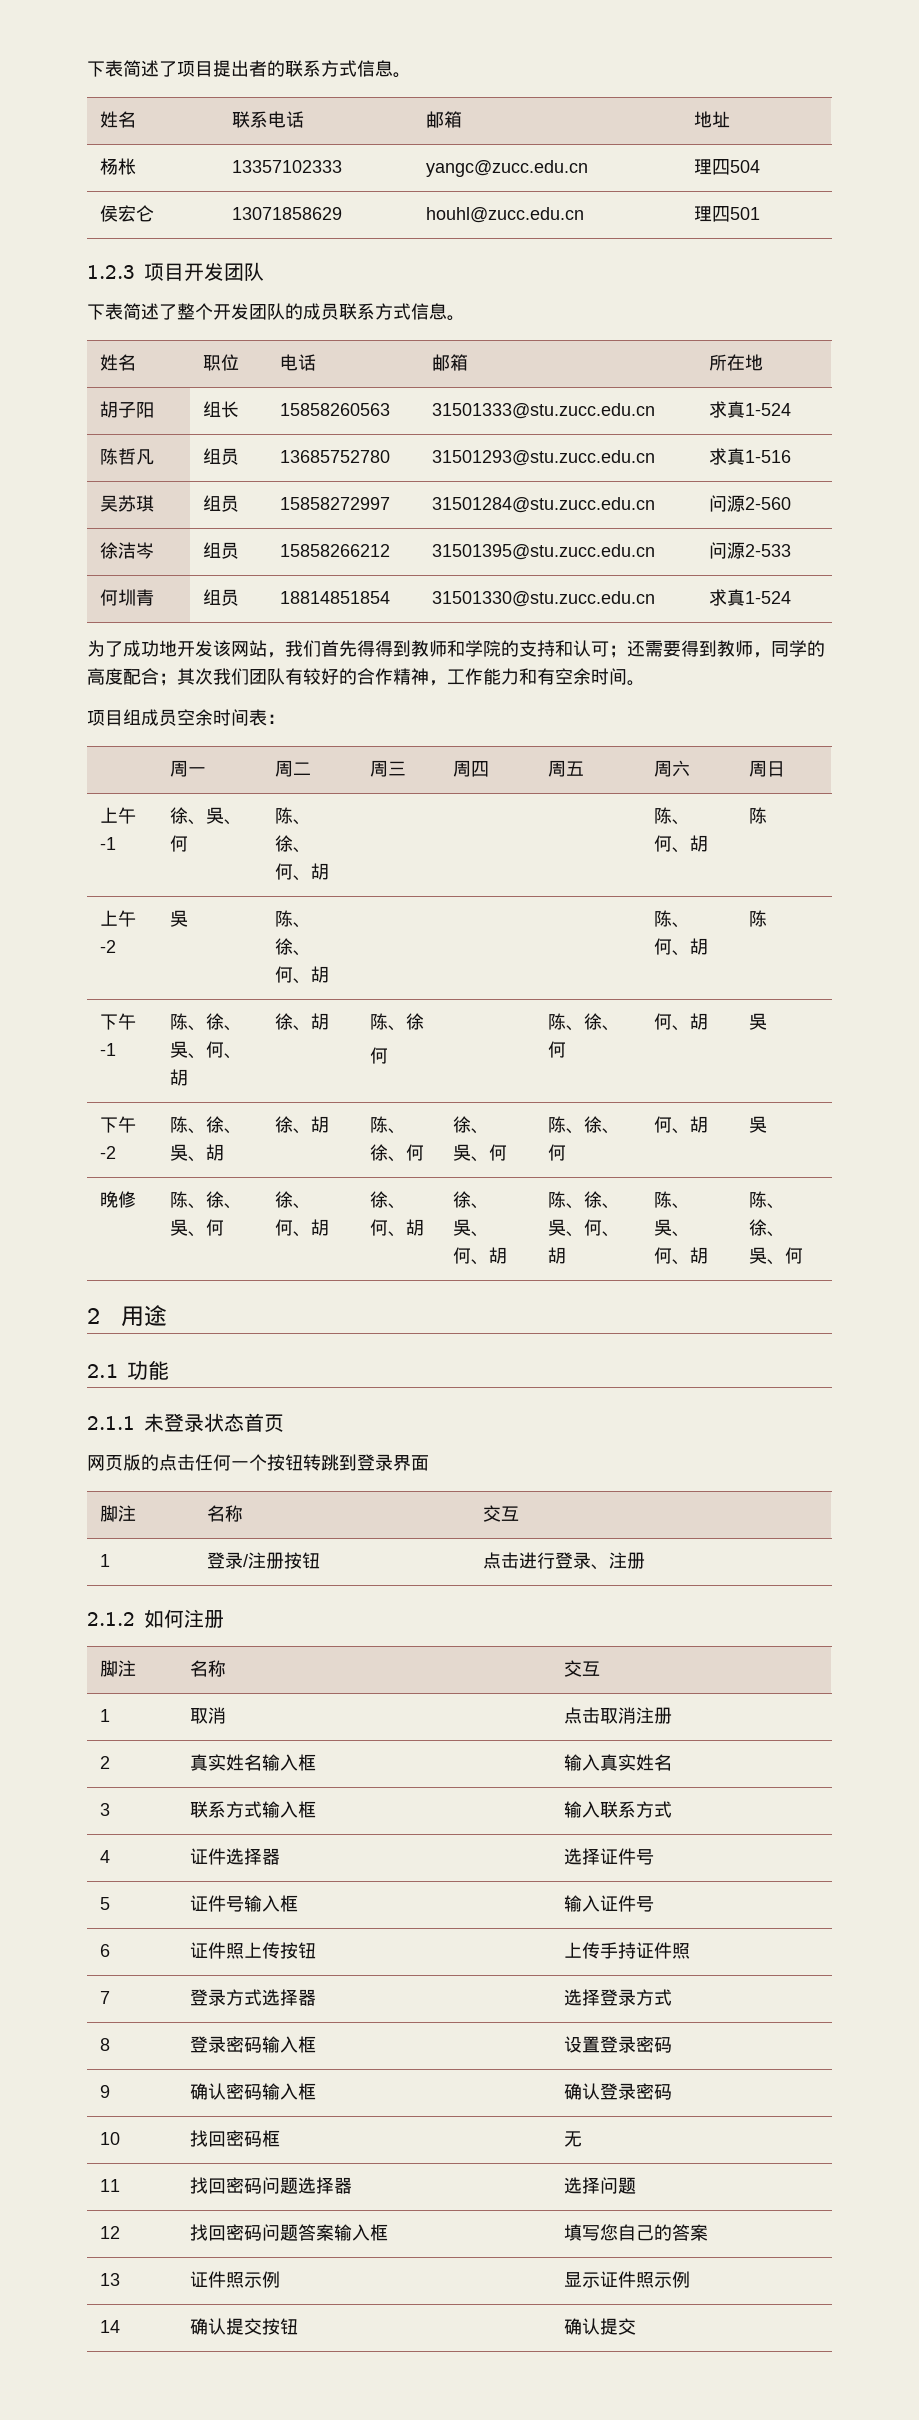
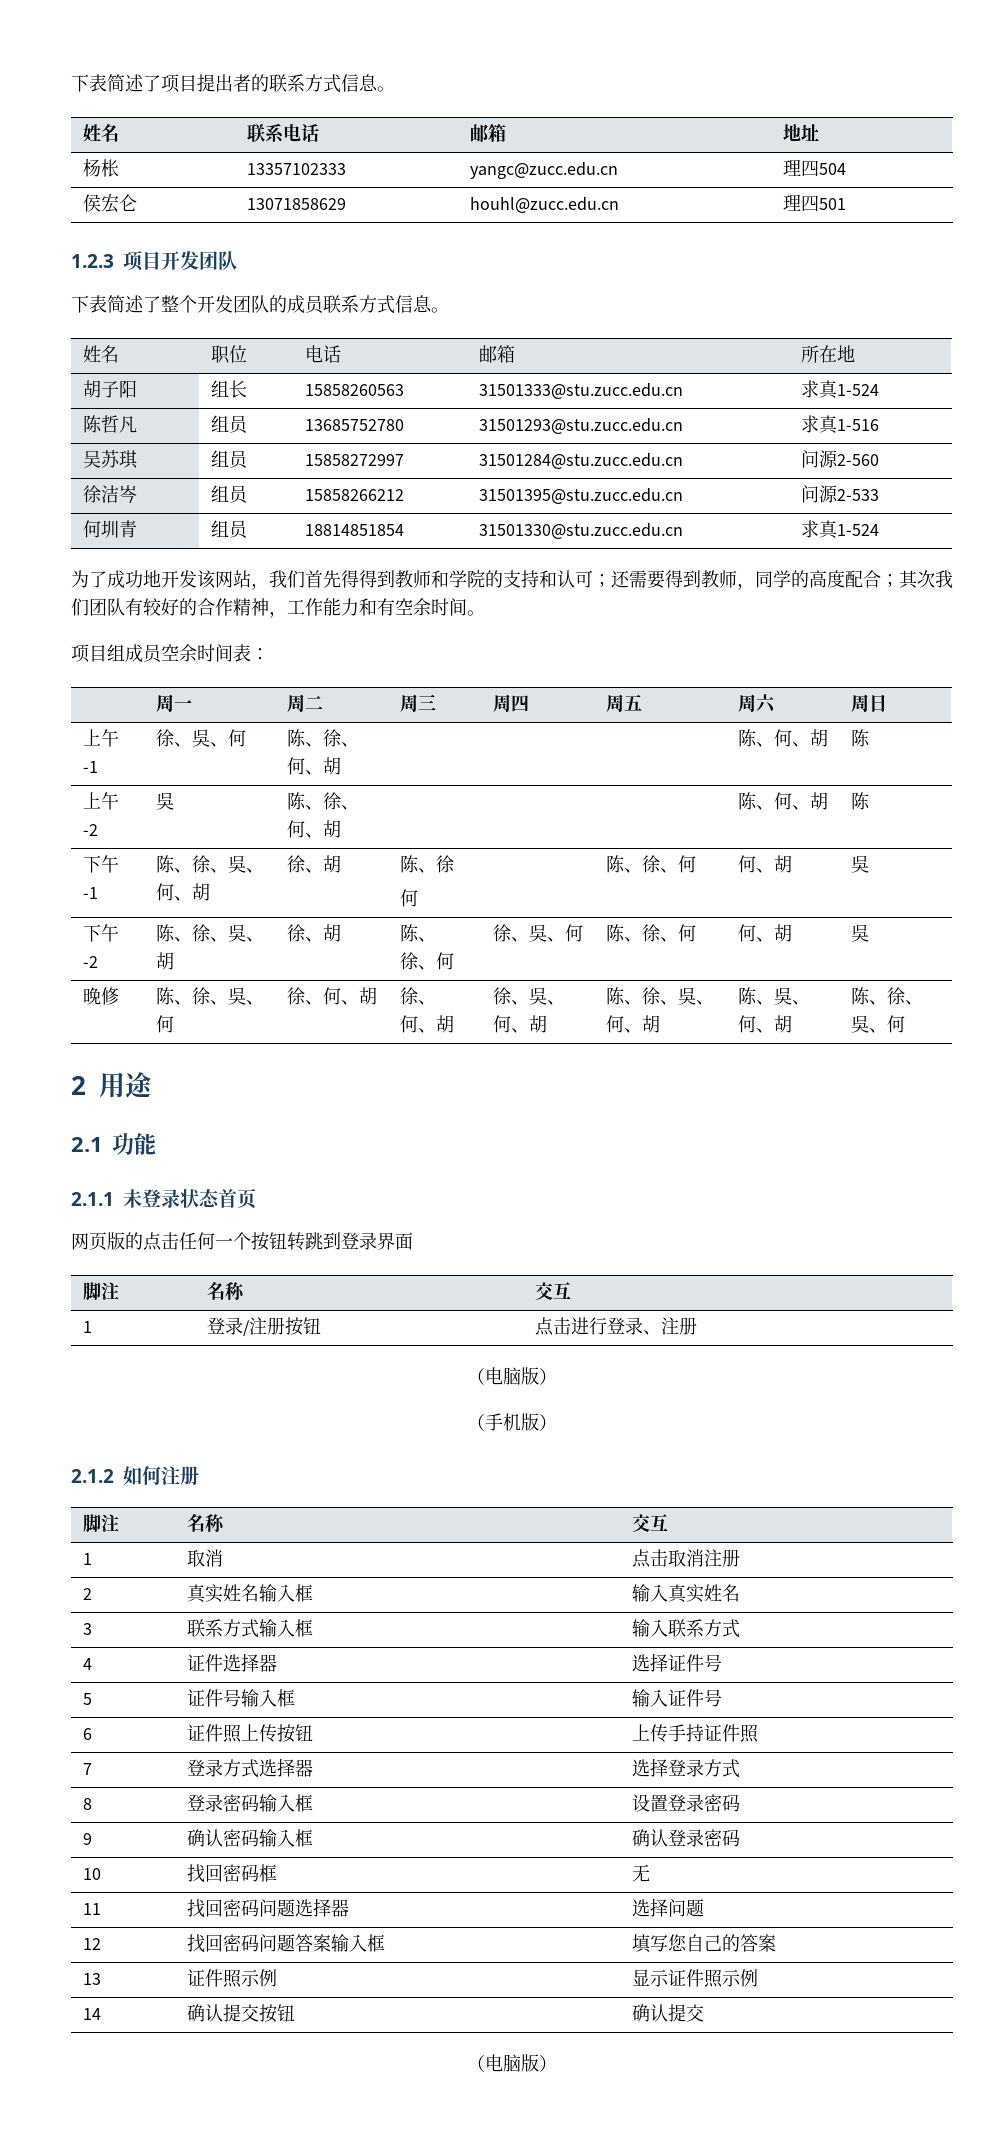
  1 | 登录/注册按钮 | 点击进行登录、注册
+ （电脑版）
+ （手机版）
  14 | 确认提交按钮 | 确认提交
+ （电脑版）

